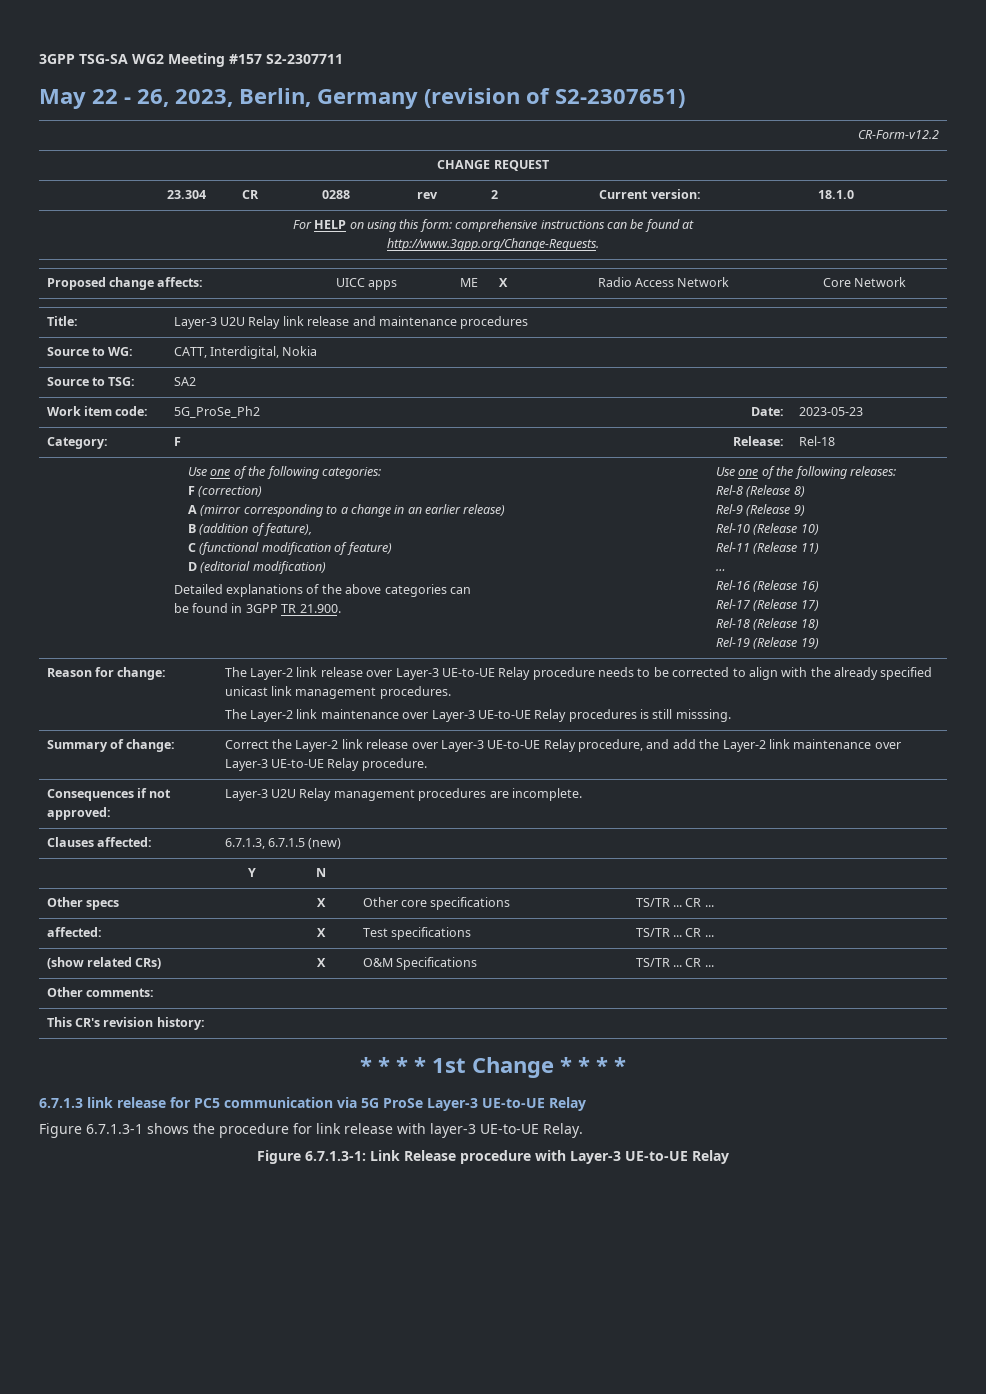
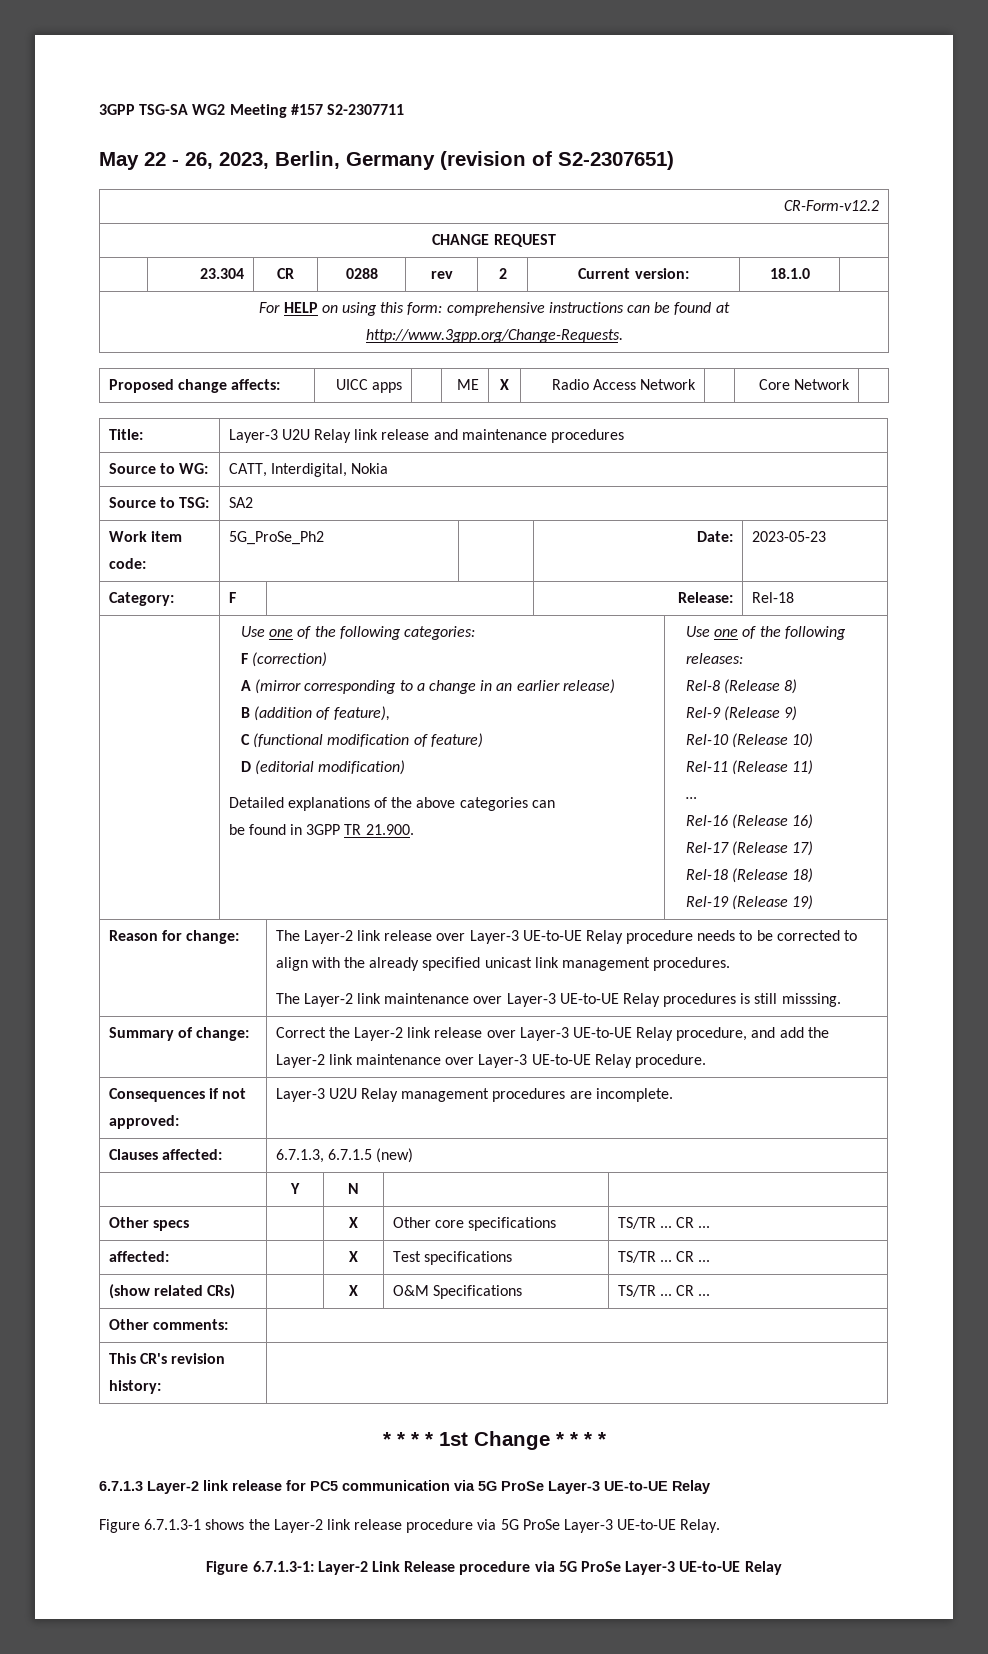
- 6.7.1.3 link release for PC5 communication via 5G ProSe Layer-3 UE-to-UE Relay
+ 6.7.1.3 Layer-2 link release for PC5 communication via 5G ProSe Layer-3 UE-to-UE Relay
- Figure 6.7.1.3-1 shows the procedure for link release with layer-3 UE-to-UE Relay.
+ Figure 6.7.1.3-1 shows the Layer-2 link release procedure via 5G ProSe Layer-3 UE-to-UE Relay.
- Figure 6.7.1.3-1: Link Release procedure with Layer-3 UE-to-UE Relay
+ Figure 6.7.1.3-1: Layer-2 Link Release procedure via 5G ProSe Layer-3 UE-to-UE Relay

